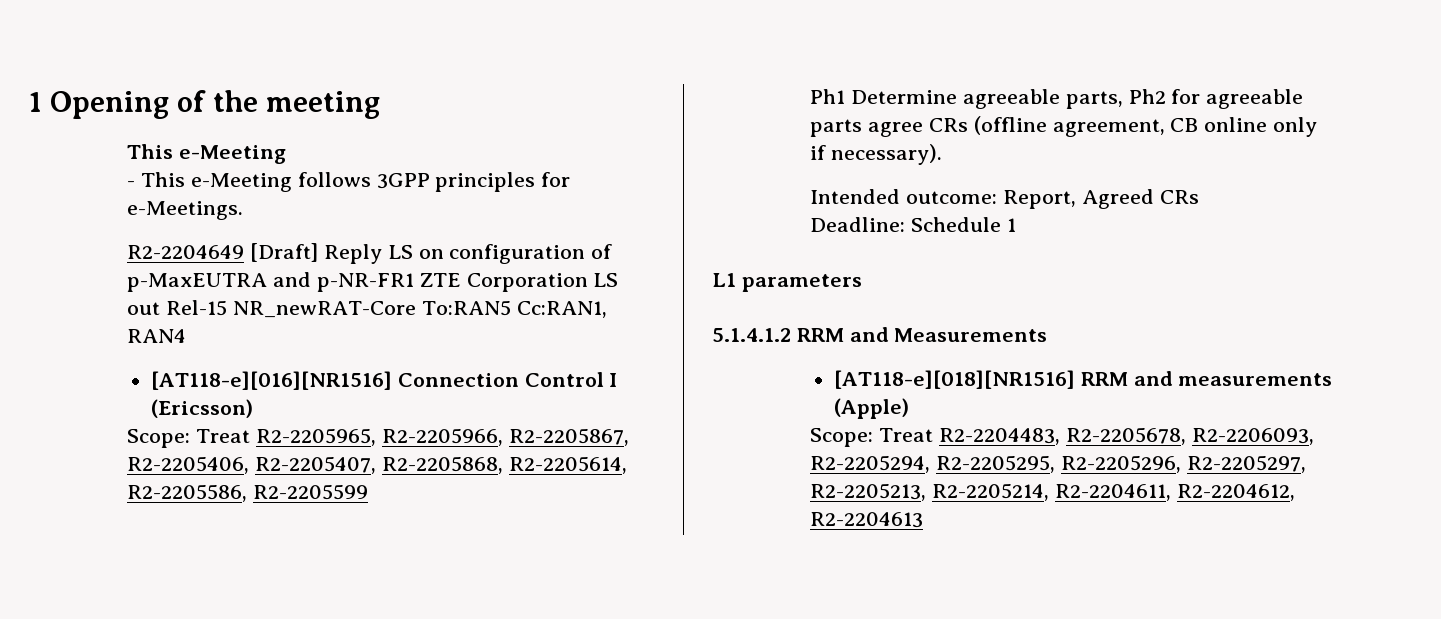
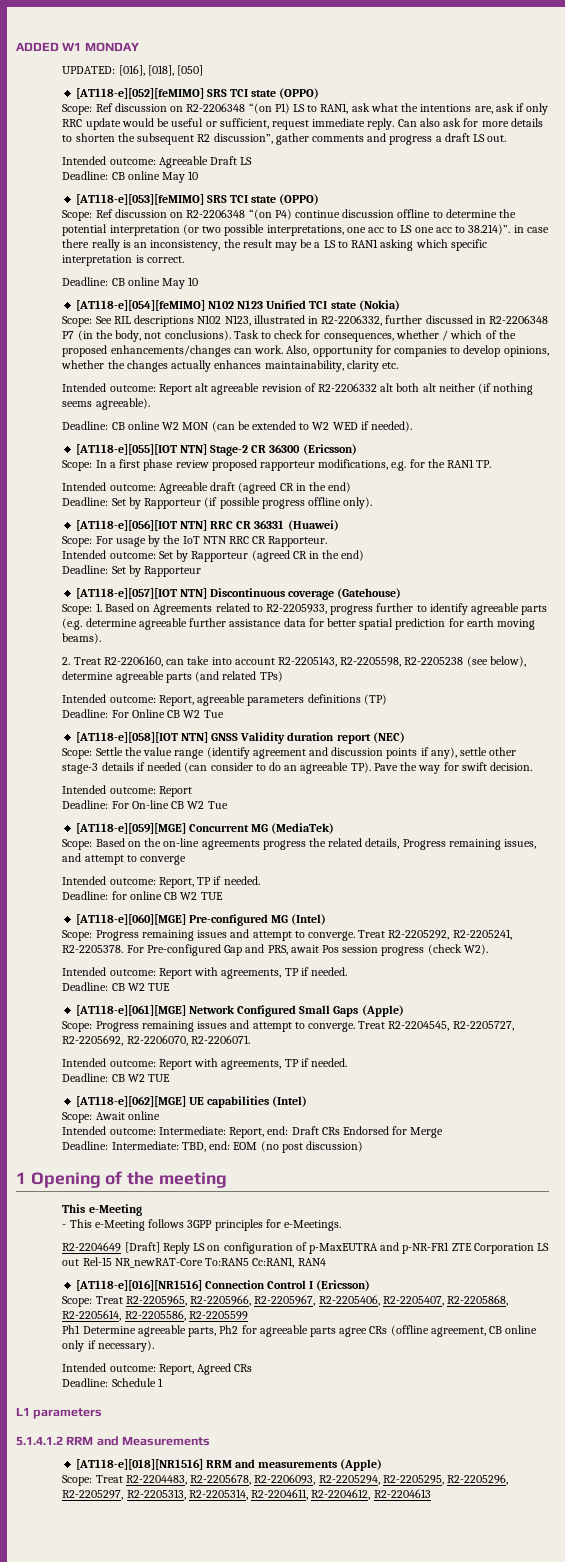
+ ADDED W1 MONDAY
+ UPDATED: [016], [018], [050]
+ [AT118-e][052][feMIMO] SRS TCI state (OPPO)
+ Scope: Ref discussion on R2-2206348 “(on P1) LS to RAN1, ask what the intentions are, ask if only RRC update would be useful or sufficient, request immediate reply. Can also ask for more details to shorten the subsequent R2 discussion”, gather comments and progress a draft LS out.
+ Intended outcome: Agreeable Draft LS
+ Deadline: CB online May 10
+ [AT118-e][053][feMIMO] SRS TCI state (OPPO)
+ Scope: Ref discussion on R2-2206348 “(on P4) continue discussion offline to determine the potential interpretation (or two possible interpretations, one acc to LS one acc to 38.214)”. in case there really is an inconsistency, the result may be a LS to RAN1 asking which specific interpretation is correct.
+ Deadline: CB online May 10
+ [AT118-e][054][feMIMO] N102 N123 Unified TCI state (Nokia)
+ Scope: See RIL descriptions N102 N123, illustrated in R2-2206332, further discussed in R2-2206348 P7 (in the body, not conclusions). Task to check for consequences, whether / which of the proposed enhancements/changes can work. Also, opportunity for companies to develop opinions, whether the changes actually enhances maintainability, clarity etc.
+ Intended outcome: Report alt agreeable revision of R2-2206332 alt both alt neither (if nothing seems agreeable).
+ Deadline: CB online W2 MON (can be extended to W2 WED if needed).
+ [AT118-e][055][IOT NTN] Stage-2 CR 36300 (Ericsson)
+ Scope: In a first phase review proposed rapporteur modifications, e.g. for the RAN1 TP.
+ Intended outcome: Agreeable draft (agreed CR in the end)
+ Deadline: Set by Rapporteur (if possible progress offline only).
+ [AT118-e][056][IOT NTN] RRC CR 36331 (Huawei)
+ Scope: For usage by the IoT NTN RRC CR Rapporteur.
+ Intended outcome: Set by Rapporteur (agreed CR in the end)
+ Deadline: Set by Rapporteur
+ [AT118-e][057][IOT NTN] Discontinuous coverage (Gatehouse)
+ Scope: 1. Based on Agreements related to R2-2205933, progress further to identify agreeable parts (e.g. determine agreeable further assistance data for better spatial prediction for earth moving beams).
+ 2. Treat R2-2206160, can take into account R2-2205143, R2-2205598, R2-2205238 (see below), determine agreeable parts (and related TPs)
+ Intended outcome: Report, agreeable parameters definitions (TP)
+ Deadline: For Online CB W2 Tue
+ [AT118-e][058][IOT NTN] GNSS Validity duration report (NEC)
+ Scope: Settle the value range (identify agreement and discussion points if any), settle other stage-3 details if needed (can consider to do an agreeable TP). Pave the way for swift decision.
+ Intended outcome: Report
+ Deadline: For On-line CB W2 Tue
+ [AT118-e][059][MGE] Concurrent MG (MediaTek)
+ Scope: Based on the on-line agreements progress the related details, Progress remaining issues, and attempt to converge
+ Intended outcome: Report, TP if needed.
+ Deadline: for online CB W2 TUE
+ [AT118-e][060][MGE] Pre-configured MG (Intel)
+ Scope: Progress remaining issues and attempt to converge. Treat R2-2205292, R2-2205241, R2-2205378. For Pre-configured Gap and PRS, await Pos session progress (check W2).
+ Intended outcome: Report with agreements, TP if needed.
+ Deadline: CB W2 TUE
+ [AT118-e][061][MGE] Network Configured Small Gaps (Apple)
+ Scope: Progress remaining issues and attempt to converge. Treat R2-2204545, R2-2205727, R2-2205692, R2-2206070, R2-2206071.
+ Intended outcome: Report with agreements, TP if needed.
+ Deadline: CB W2 TUE
+ [AT118-e][062][MGE] UE capabilities (Intel)
+ Scope: Await online
+ Intended outcome: Intermediate: Report, end: Draft CRs Endorsed for Merge
+ Deadline: Intermediate: TBD, end: EOM (no post discussion)
- Scope: Treat R2-2205965, R2-2205966, R2-2205867, R2-2205406, R2-2205407, R2-2205868, R2-2205614, R2-2205586, R2-2205599
+ Scope: Treat R2-2205965, R2-2205966, R2-2205967, R2-2205406, R2-2205407, R2-2205868, R2-2205614, R2-2205586, R2-2205599
- Scope: Treat R2-2204483, R2-2205678, R2-2206093, R2-2205294, R2-2205295, R2-2205296, R2-2205297, R2-2205213, R2-2205214, R2-2204611, R2-2204612, R2-2204613
+ Scope: Treat R2-2204483, R2-2205678, R2-2206093, R2-2205294, R2-2205295, R2-2205296, R2-2205297, R2-2205313, R2-2205314, R2-2204611, R2-2204612, R2-2204613

